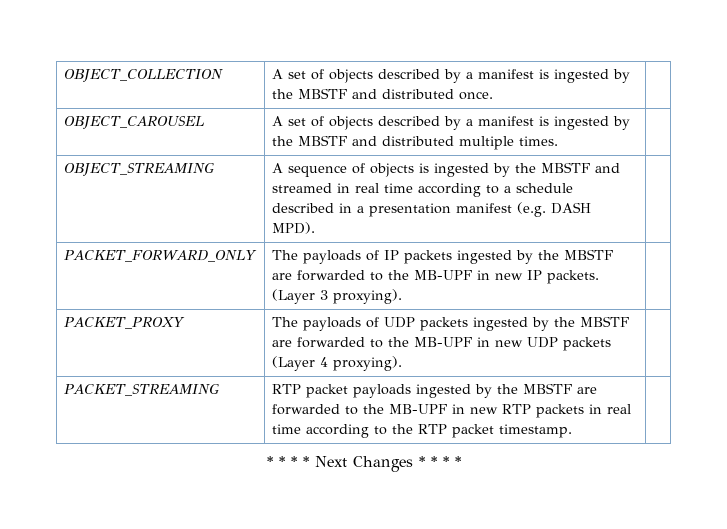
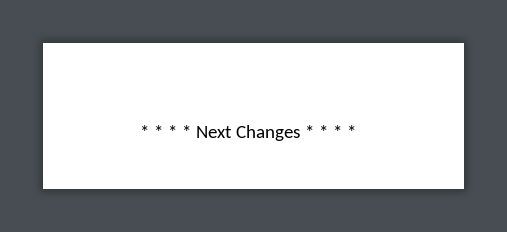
- OBJECT_COLLECTION | A set of objects described by a manifest is ingested by the MBSTF and distributed once. |
- OBJECT_CAROUSEL | A set of objects described by a manifest is ingested by the MBSTF and distributed multiple times. |
- OBJECT_STREAMING | A sequence of objects is ingested by the MBSTF and streamed in real time according to a schedule described in a presentation manifest (e.g. DASH MPD). |
- PACKET_FORWARD_ONLY | The payloads of IP packets ingested by the MBSTF are forwarded to the MB-UPF in new IP packets. (Layer 3 proxying). |
- PACKET_PROXY | The payloads of UDP packets ingested by the MBSTF are forwarded to the MB-UPF in new UDP packets (Layer 4 proxying). |
- PACKET_STREAMING | RTP packet payloads ingested by the MBSTF are forwarded to the MB-UPF in new RTP packets in real time according to the RTP packet timestamp. |

